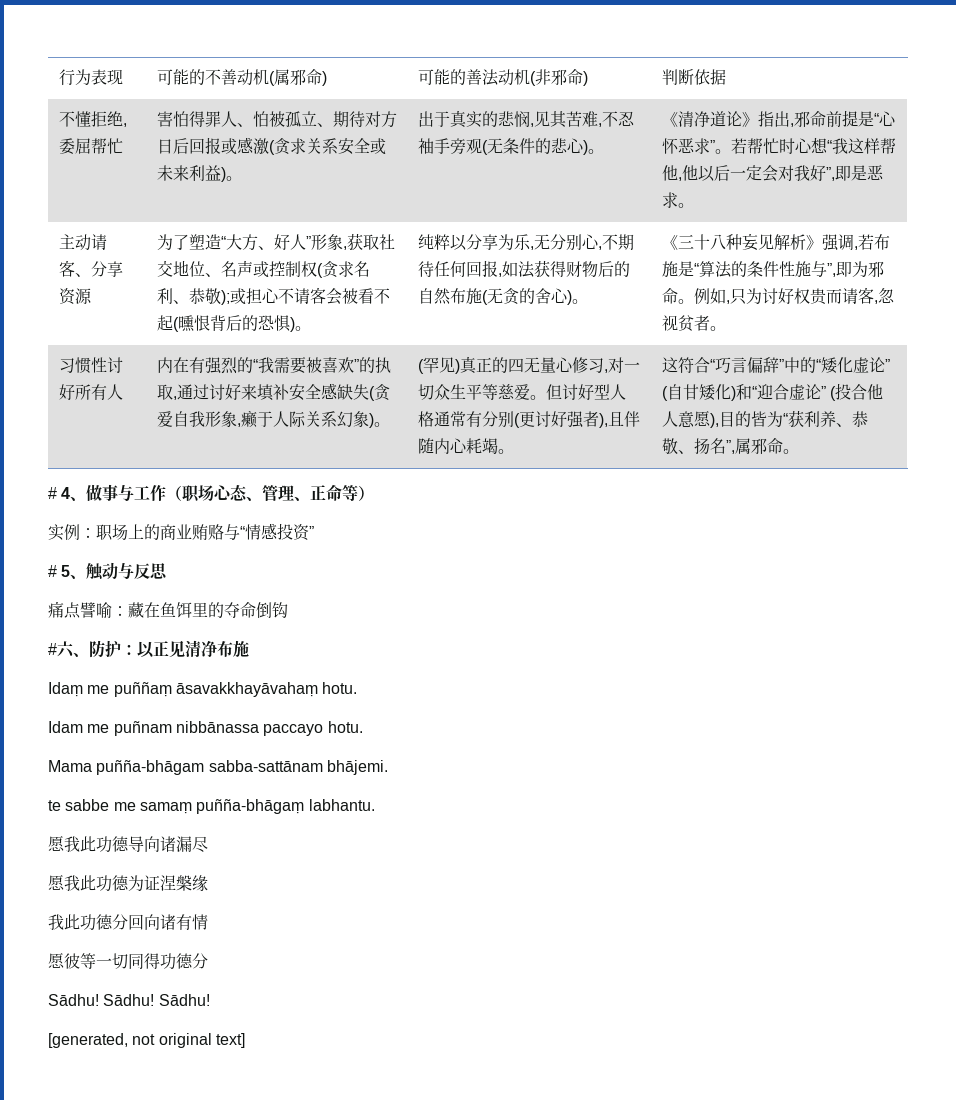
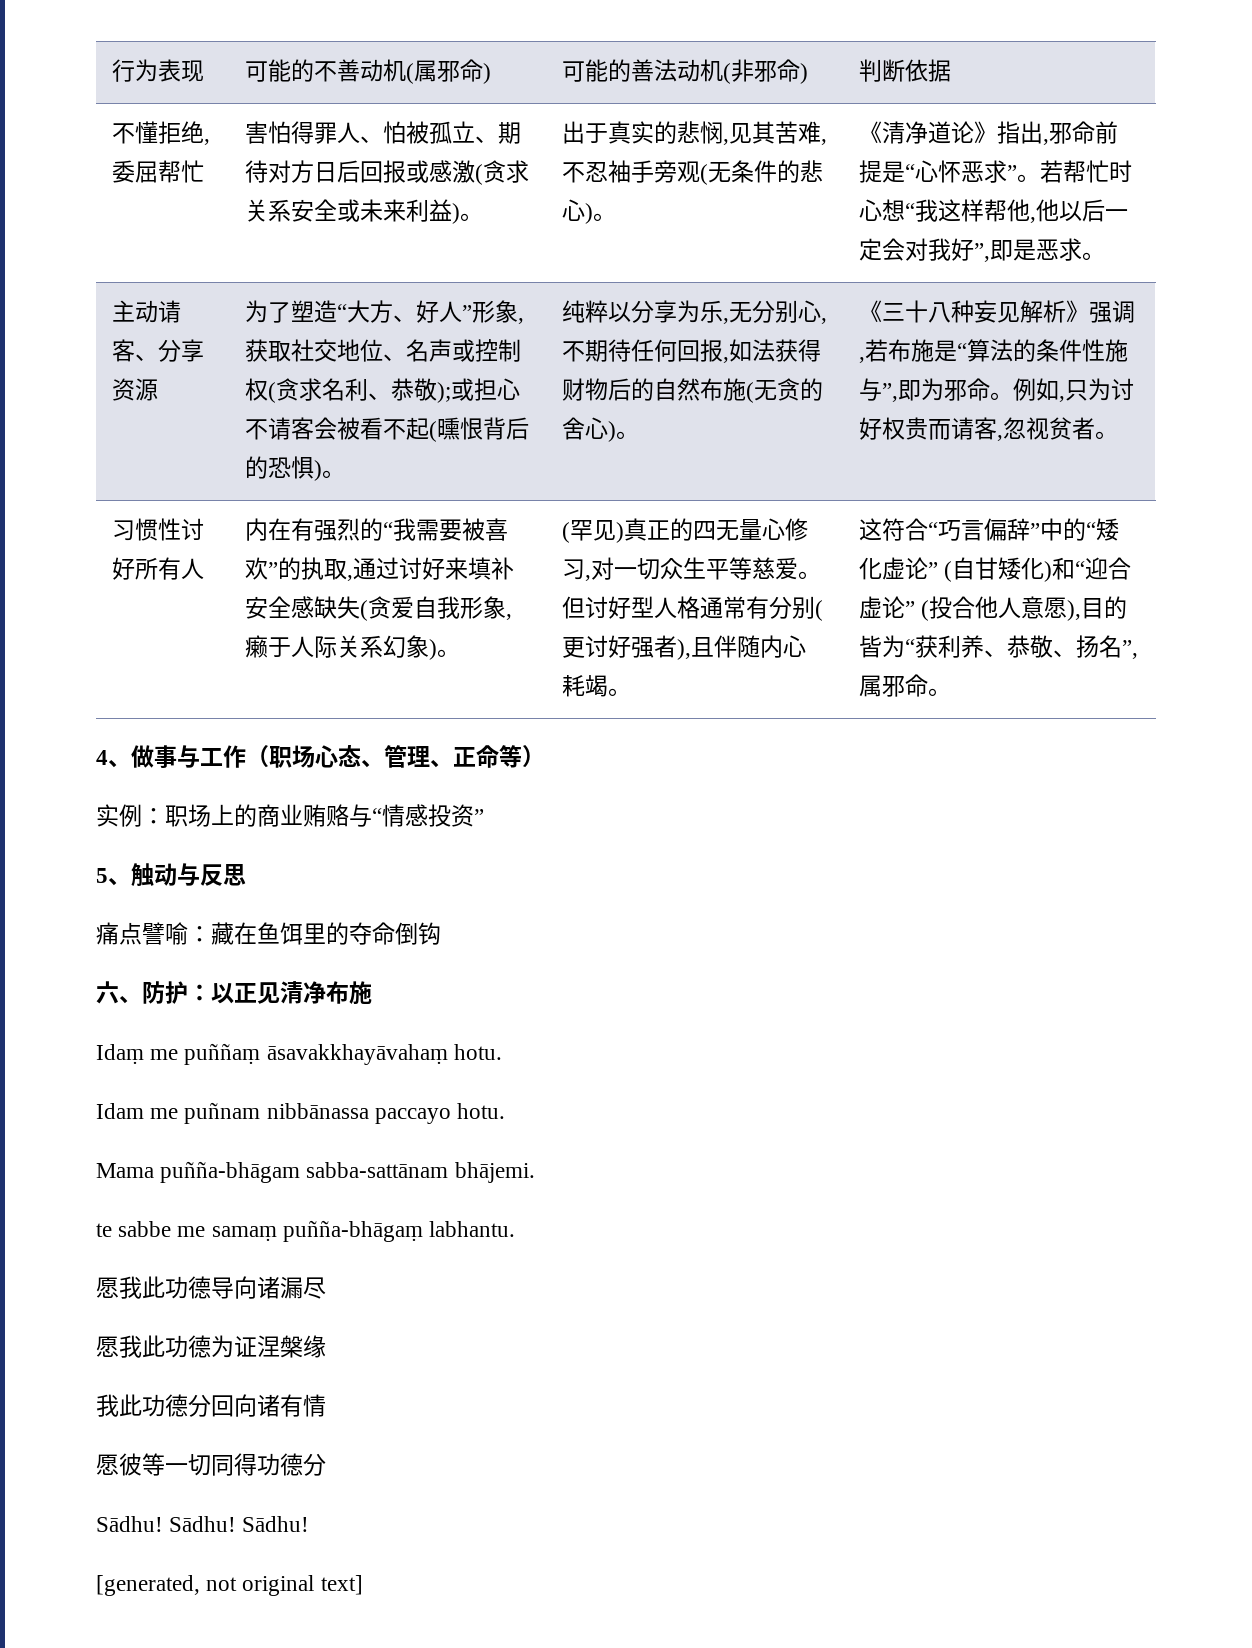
- # 4、做事与工作（职场心态、管理、正命等）
+ 4、做事与工作（职场心态、管理、正命等）
- # 5、触动与反思
+ 5、触动与反思
- #六、防护：以正见清净布施
+ 六、防护：以正见清净布施

